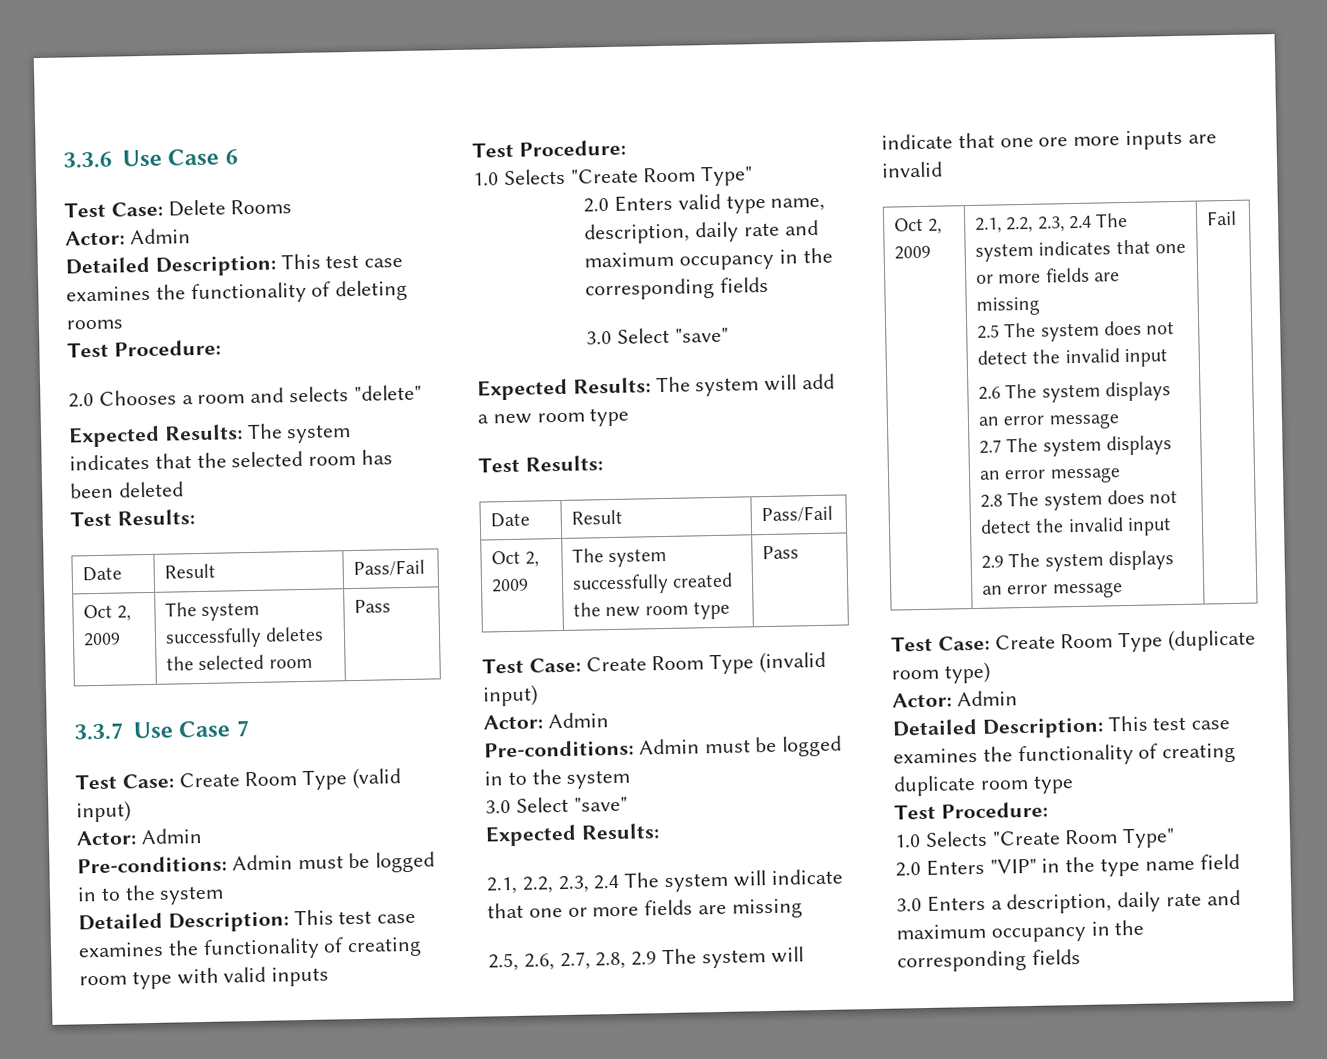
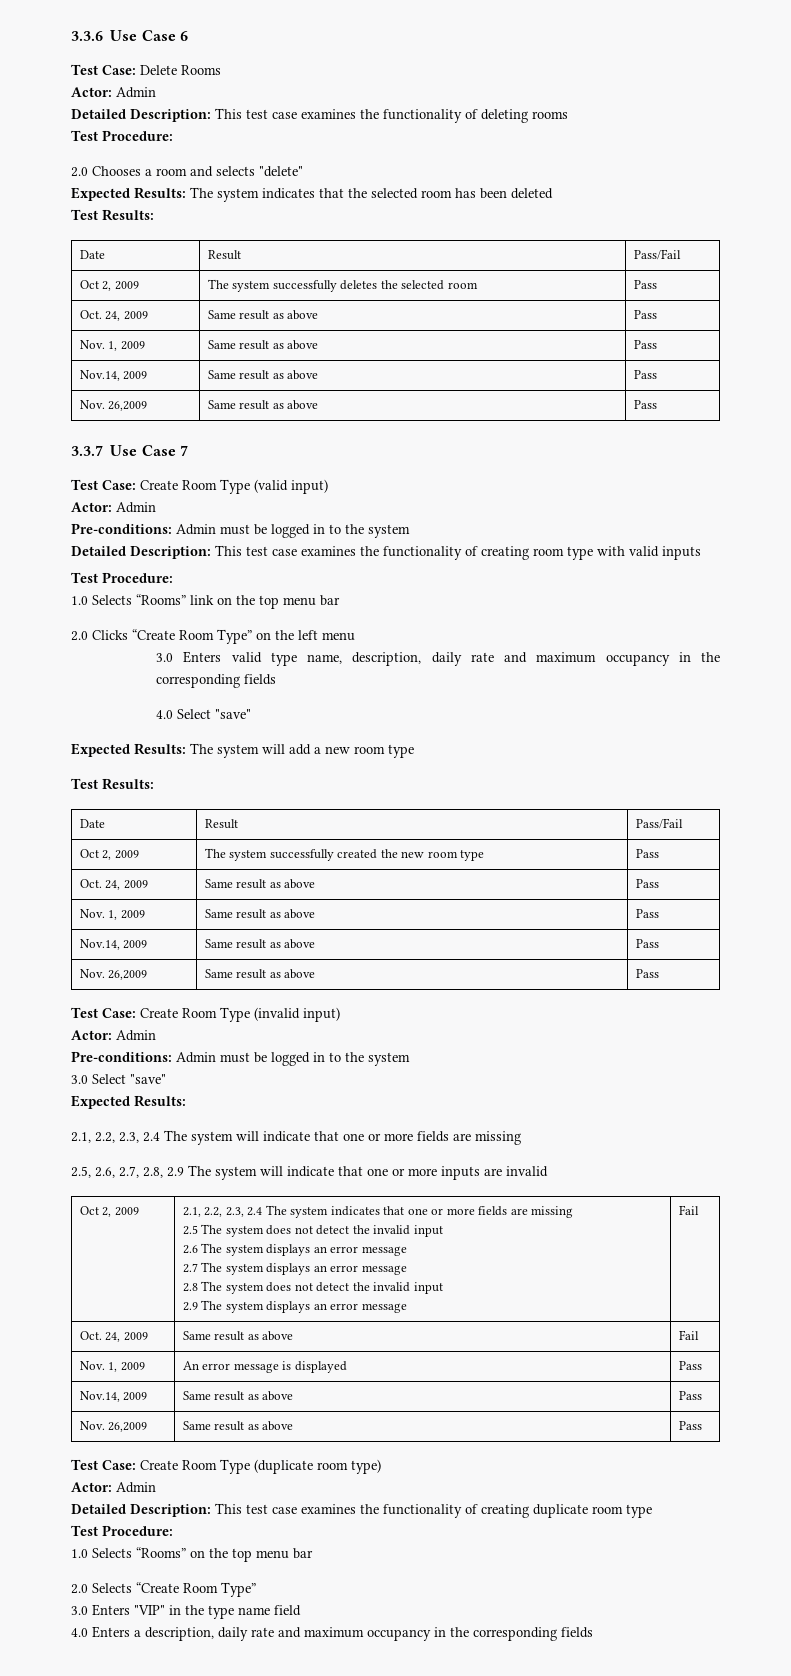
  Oct 2, 2009 | The system successfully deletes the selected room | Pass
+ Oct. 24, 2009 | Same result as above | Pass
+ Nov. 1, 2009 | Same result as above | Pass
+ Nov.14, 2009 | Same result as above | Pass
+ Nov. 26,2009 | Same result as above | Pass
  Detailed Description: This test case examines the functionality of creating room type with valid inputs
  Test Procedure:
- 1.0 Selects "Create Room Type"
- 2.0 Enters valid type name, description, daily rate and maximum occupancy in the corresponding fields
- 3.0 Select "save"
+ 1.0 Selects “Rooms” link on the top menu bar
+ 2.0 Clicks “Create Room Type” on the left menu
+ 3.0 Enters valid type name, description, daily rate and maximum occupancy in the corresponding fields
+ 4.0 Select "save"
  Oct 2, 2009 | The system successfully created the new room type | Pass
+ Oct. 24, 2009 | Same result as above | Pass
+ Nov. 1, 2009 | Same result as above | Pass
+ Nov.14, 2009 | Same result as above | Pass
+ Nov. 26,2009 | Same result as above | Pass
- 2.5, 2.6, 2.7, 2.8, 2.9 The system will indicate that one ore more inputs are invalid
+ 2.5, 2.6, 2.7, 2.8, 2.9 The system will indicate that one or more inputs are invalid
+ Oct. 24, 2009 | Same result as above | Fail
+ Nov. 1, 2009 | An error message is displayed | Pass
+ Nov.14, 2009 | Same result as above | Pass
+ Nov. 26,2009 | Same result as above | Pass
  Detailed Description: This test case examines the functionality of creating duplicate room type
  Test Procedure:
- 1.0 Selects "Create Room Type"
- 2.0 Enters "VIP" in the type name field
+ 1.0 Selects “Rooms” on the top menu bar
+ 2.0 Selects “Create Room Type”
+ 3.0 Enters "VIP" in the type name field
- 3.0 Enters a description, daily rate and maximum occupancy in the corresponding fields
+ 4.0 Enters a description, daily rate and maximum occupancy in the corresponding fields

